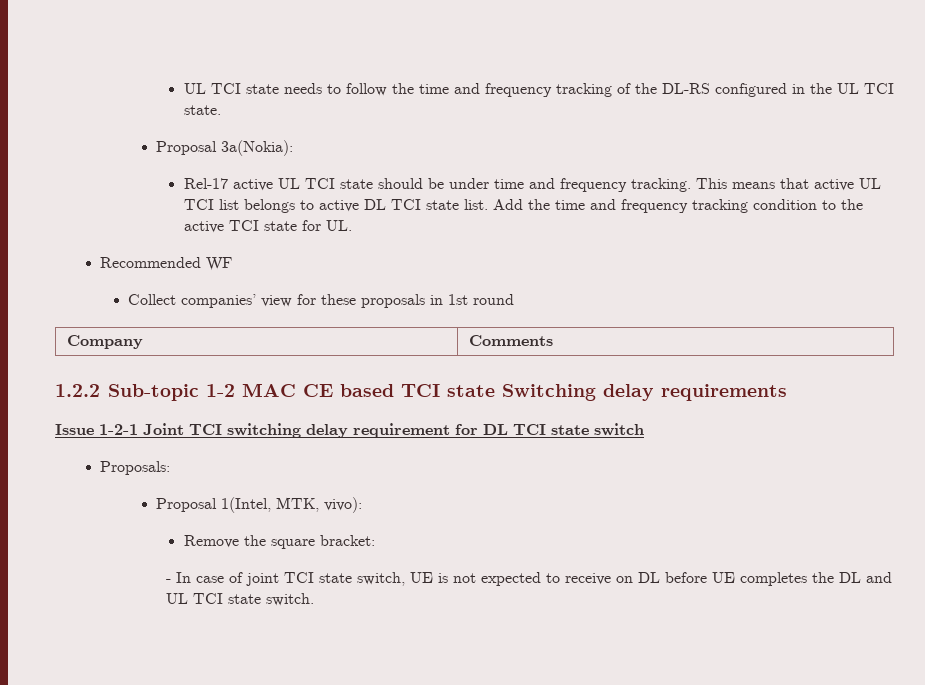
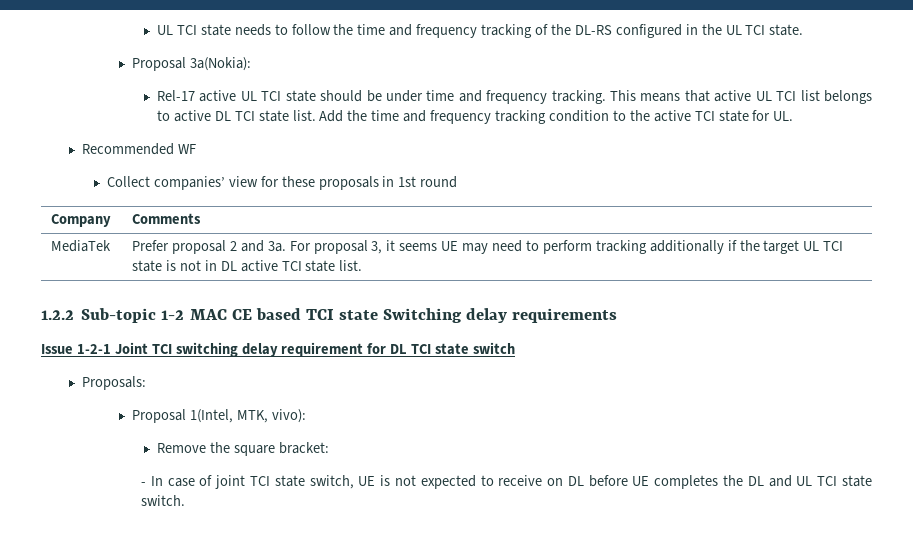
+ MediaTek | Prefer proposal 2 and 3a. For proposal 3, it seems UE may need to perform tracking additionally if the target UL TCI state is not in DL active TCI state list.

